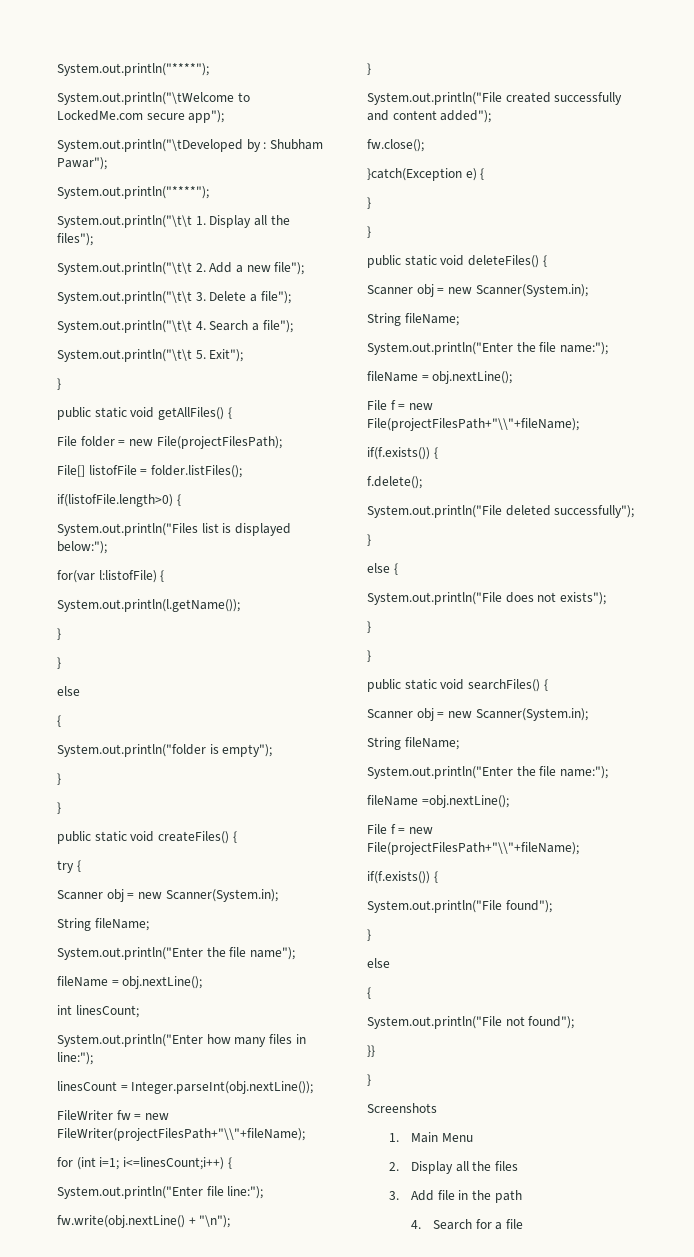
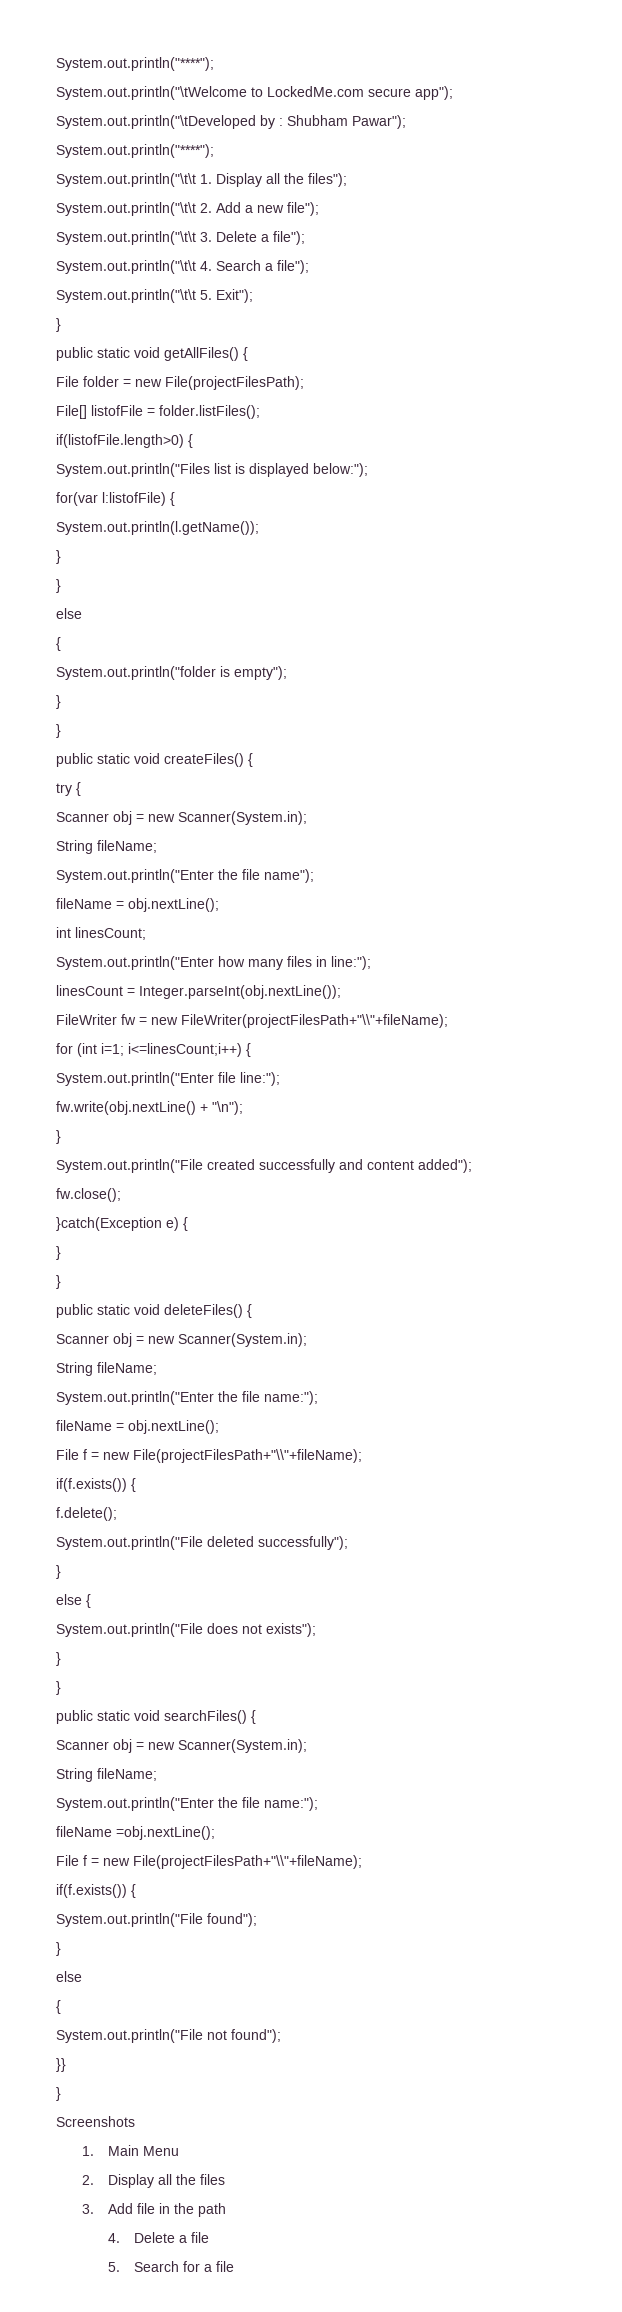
- 4. Search for a file
+ 4. Delete a file
+ 5. Search for a file

